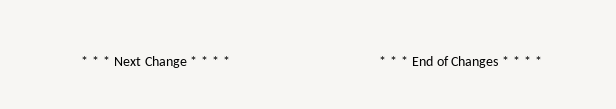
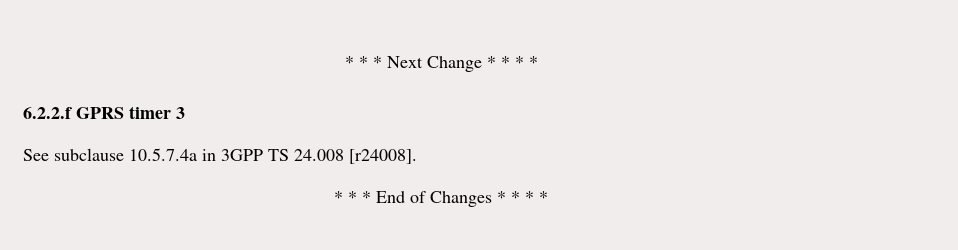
+ 6.2.2.f GPRS timer 3
+ See subclause 10.5.7.4a in 3GPP TS 24.008 [r24008].

